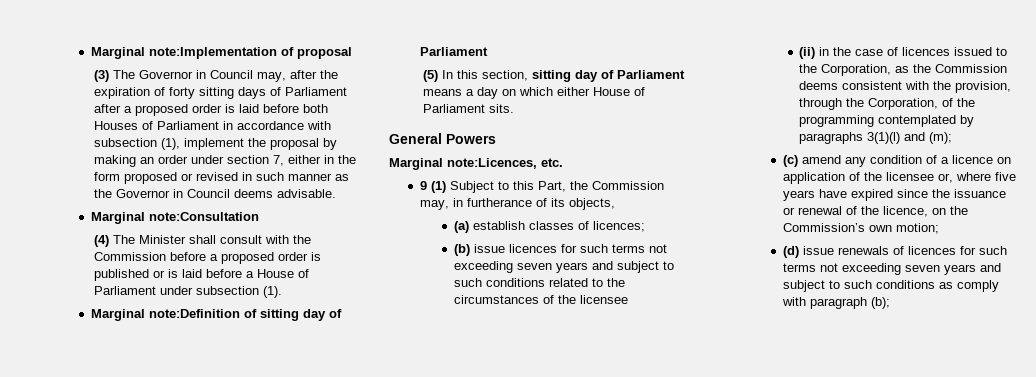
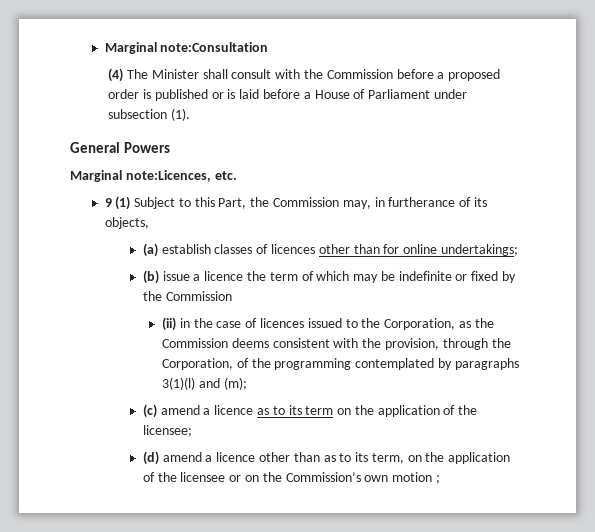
- Marginal note:Implementation of proposal
- (3) The Governor in Council may, after the expiration of forty sitting days of Parliament after a proposed order is laid before both Houses of Parliament in accordance with subsection (1), implement the proposal by making an order under section 7, either in the form proposed or revised in such manner as the Governor in Council deems advisable.
- Marginal note:Definition of sitting day of Parliament
- (5) In this section, sitting day of Parliament means a day on which either House of Parliament sits.
- (a) establish classes of licences;
- (b) issue licences for such terms not exceeding seven years and subject to such conditions related to the circumstances of the licensee
+ (a) establish classes of licences other than for online undertakings;
+ (b) issue a licence the term of which may be indefinite or fixed by the Commission
- (c) amend any condition of a licence on application of the licensee or, where five years have expired since the issuance or renewal of the licence, on the Commission’s own motion;
- (d) issue renewals of licences for such terms not exceeding seven years and subject to such conditions as comply with paragraph (b);
+ (c) amend a licence as to its term on the application of the licensee;
+ (d) amend a licence other than as to its term, on the application of the licensee or on the Commission’s own motion ;

